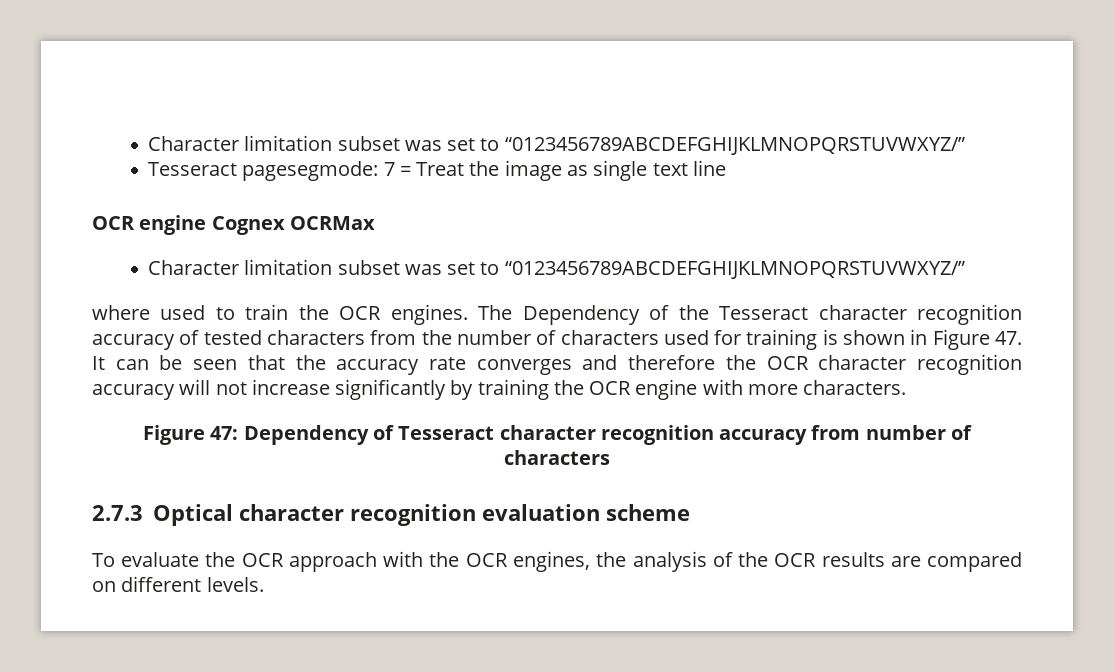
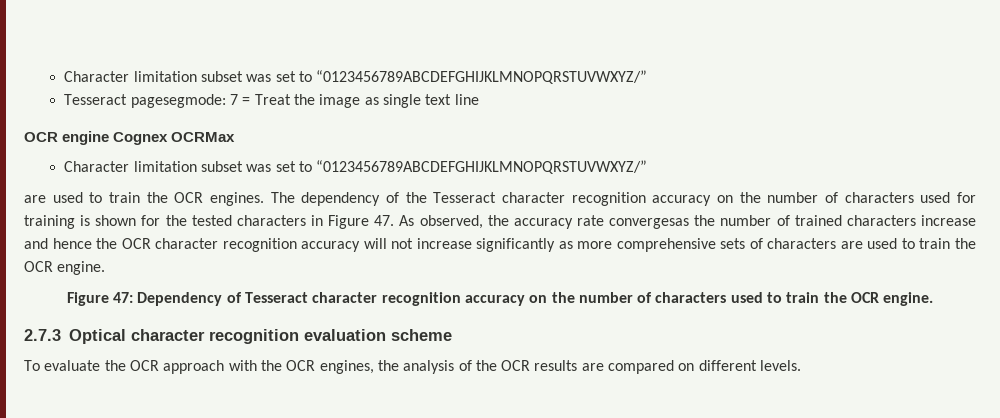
- where used to train the OCR engines.
+ are used to train the OCR engines.
- The Dependency of the Tesseract character recognition accuracy of tested characters from the number of characters used for training is shown in Figure 47. It can be seen that the accuracy rate converges and therefore the OCR character recognition accuracy will not increase significantly by training the OCR engine with more characters.
+ The dependency of the Tesseract character recognition accuracy on the number of characters used for training is shown for the tested characters in Figure 47. As observed, the accuracy rate convergesas the number of trained characters increase and hence the OCR character recognition accuracy will not increase significantly as more comprehensive sets of characters are used to train the OCR engine.
- Figure 47: Dependency of Tesseract character recognition accuracy from number of characters
+ Figure 47: Dependency of Tesseract character recognition accuracy on the number of characters used to train the OCR engine.

